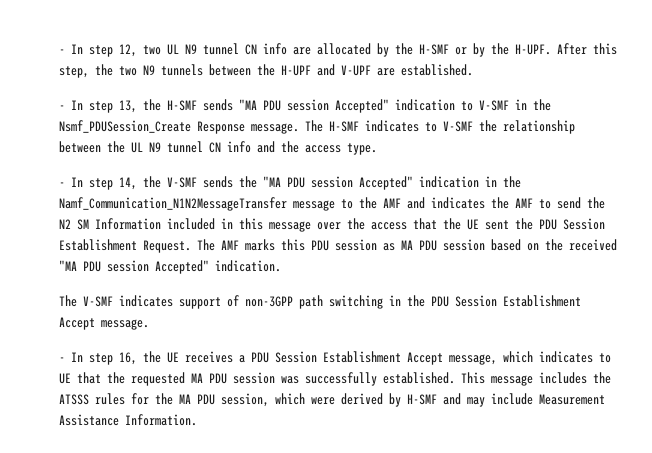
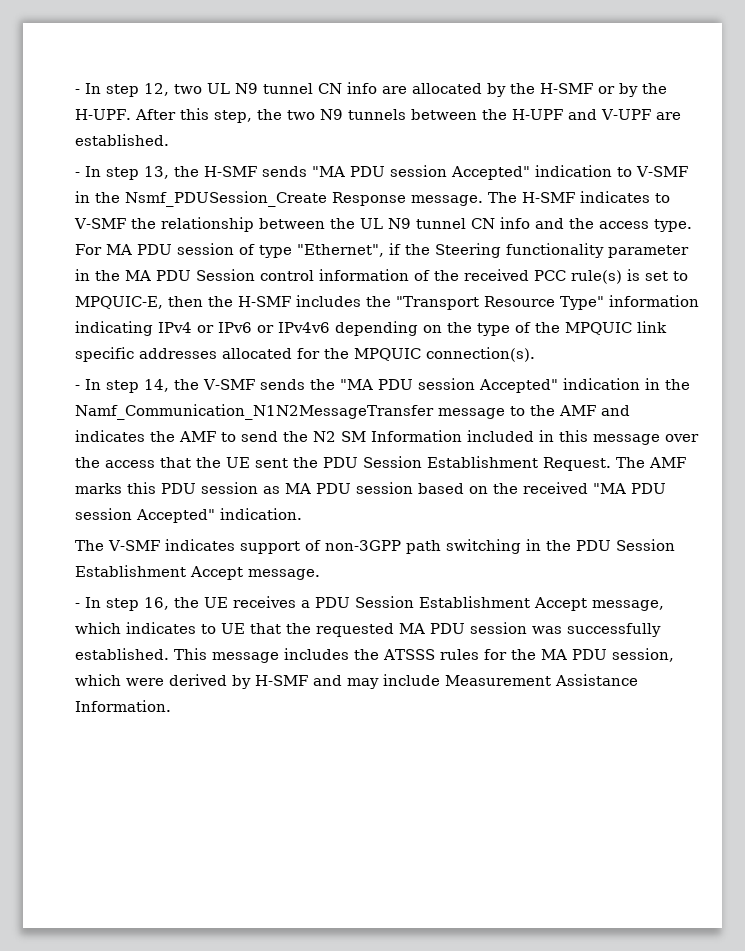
+ For MA PDU session of type "Ethernet", if the Steering functionality parameter in the MA PDU Session control information of the received PCC rule(s) is set to MPQUIC-E, then the H-SMF includes the "Transport Resource Type" information indicating IPv4 or IPv6 or IPv4v6 depending on the type of the MPQUIC link specific addresses allocated for the MPQUIC connection(s).

